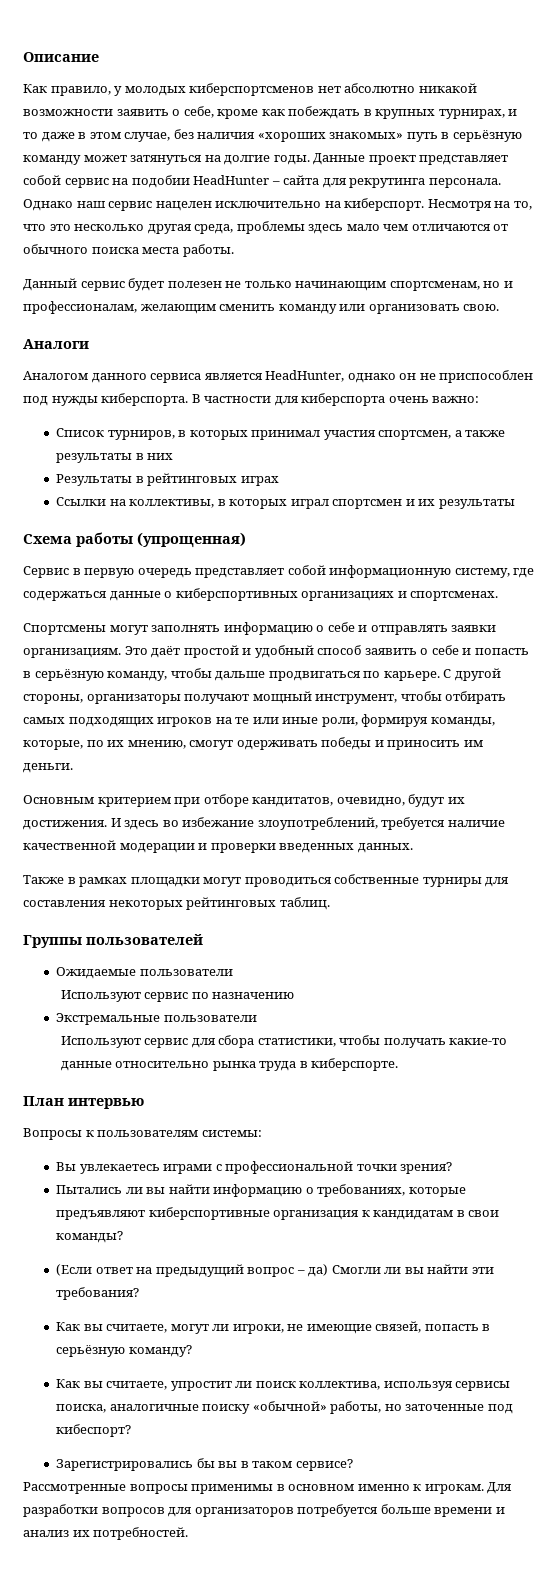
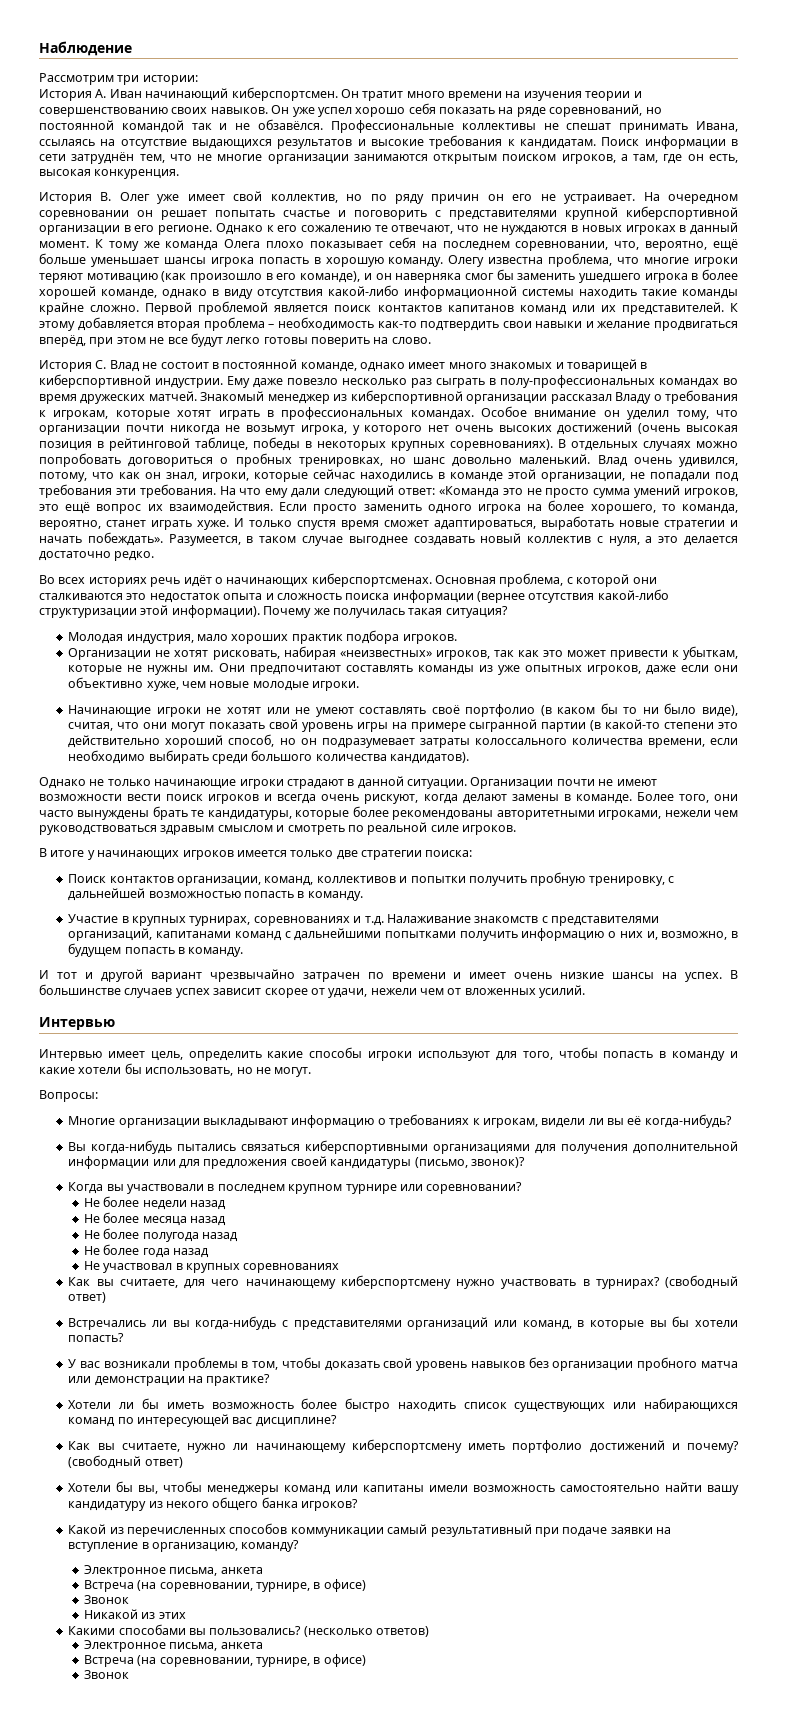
- Описание
- Как правило, у молодых киберспортсменов нет абсолютно никакой возможности заявить о себе, кроме как побеждать в крупных турнирах, и то даже в этом случае, без наличия «хороших знакомых» путь в серьёзную команду может затянуться на долгие годы. Данные проект представляет собой сервис на подобии HeadHunter – сайта для рекрутинга персонала. Однако наш сервис нацелен исключительно на киберспорт. Несмотря на то, что это несколько другая среда, проблемы здесь мало чем отличаются от обычного поиска места работы.
- Данный сервис будет полезен не только начинающим спортсменам, но и профессионалам, желающим сменить команду или организовать свою.
- Аналоги
- Аналогом данного сервиса является HeadHunter, однако он не приспособлен под нужды киберспорта. В частности для киберспорта очень важно:
- Список турниров, в которых принимал участия спортсмен, а также результаты в них
- Результаты в рейтинговых играх
- Ссылки на коллективы, в которых играл спортсмен и их результаты
- Схема работы (упрощенная)
- Сервис в первую очередь представляет собой информационную систему, где содержаться данные о киберспортивных организациях и спортсменах.
- Спортсмены могут заполнять информацию о себе и отправлять заявки организациям. Это даёт простой и удобный способ заявить о себе и попасть в серьёзную команду, чтобы дальше продвигаться по карьере. С другой стороны, организаторы получают мощный инструмент, чтобы отбирать самых подходящих игроков на те или иные роли, формируя команды, которые, по их мнению, смогут одерживать победы и приносить им деньги.
- Основным критерием при отборе кандитатов, очевидно, будут их достижения. И здесь во избежание злоупотреблений, требуется наличие качественной модерации и проверки введенных данных.
- Также в рамках площадки могут проводиться собственные турниры для составления некоторых рейтинговых таблиц.
- Группы пользователей
- Ожидаемые пользователи
- Используют сервис по назначению
- Экстремальные пользователи
- Используют сервис для сбора статистики, чтобы получать какие-то данные относительно рынка труда в киберспорте.
- План интервью
- Вопросы к пользователям системы:
- Вы увлекаетесь играми с профессиональной точки зрения?
- Пытались ли вы найти информацию о требованиях, которые предъявляют киберспортивные организация к кандидатам в свои команды?
- (Если ответ на предыдущий вопрос – да) Смогли ли вы найти эти требования?
- Как вы считаете, могут ли игроки, не имеющие связей, попасть в серьёзную команду?
- Как вы считаете, упростит ли поиск коллектива, используя сервисы поиска, аналогичные поиску «обычной» работы, но заточенные под кибеспорт?
- Зарегистрировались бы вы в таком сервисе?
- Рассмотренные вопросы применимы в основном именно к игрокам. Для разработки вопросов для организаторов потребуется больше времени и анализ их потребностей.
+ Наблюдение
+ Рассмотрим три истории:
+ История А. Иван начинающий киберспортсмен. Он тратит много времени на изучения теории и совершенствованию своих навыков. Он уже успел хорошо себя показать на ряде соревнований, но постоянной командой так и не обзавёлся. Профессиональные коллективы не спешат принимать Ивана, ссылаясь на отсутствие выдающихся результатов и высокие требования к кандидатам. Поиск информации в сети затруднён тем, что не многие организации занимаются открытым поиском игроков, а там, где он есть, высокая конкуренция.
+ История B. Олег уже имеет свой коллектив, но по ряду причин он его не устраивает. На очередном соревновании он решает попытать счастье и поговорить с представителями крупной киберспортивной организации в его регионе. Однако к его сожалению те отвечают, что не нуждаются в новых игроках в данный момент. К тому же команда Олега плохо показывает себя на последнем соревновании, что, вероятно, ещё больше уменьшает шансы игрока попасть в хорошую команду. Олегу известна проблема, что многие игроки теряют мотивацию (как произошло в его команде), и он наверняка смог бы заменить ушедшего игрока в более хорошей команде, однако в виду отсутствия какой-либо информационной системы находить такие команды крайне сложно. Первой проблемой является поиск контактов капитанов команд или их представителей. К этому добавляется вторая проблема – необходимость как-то подтвердить свои навыки и желание продвигаться вперёд, при этом не все будут легко готовы поверить на слово.
+ История C. Влад не состоит в постоянной команде, однако имеет много знакомых и товарищей в киберспортивной индустрии. Ему даже повезло несколько раз сыграть в полу-профессиональных командах во время дружеских матчей. Знакомый менеджер из киберспортивной организации рассказал Владу о требования к игрокам, которые хотят играть в профессиональных командах. Особое внимание он уделил тому, что организации почти никогда не возьмут игрока, у которого нет очень высоких достижений (очень высокая позиция в рейтинговой таблице, победы в некоторых крупных соревнованиях). В отдельных случаях можно попробовать договориться о пробных тренировках, но шанс довольно маленький. Влад очень удивился, потому, что как он знал, игроки, которые сейчас находились в команде этой организации, не попадали под требования эти требования. На что ему дали следующий ответ: «Команда это не просто сумма умений игроков, это ещё вопрос их взаимодействия. Если просто заменить одного игрока на более хорошего, то команда, вероятно, станет играть хуже. И только спустя время сможет адаптироваться, выработать новые стратегии и начать побеждать». Разумеется, в таком случае выгоднее создавать новый коллектив с нуля, а это делается достаточно редко.
+ Во всех историях речь идёт о начинающих киберспортсменах. Основная проблема, с которой они сталкиваются это недостаток опыта и сложность поиска информации (вернее отсутствия какой-либо структуризации этой информации). Почему же получилась такая ситуация?
+ Молодая индустрия, мало хороших практик подбора игроков.
+ Организации не хотят рисковать, набирая «неизвестных» игроков, так как это может привести к убыткам, которые не нужны им. Они предпочитают составлять команды из уже опытных игроков, даже если они объективно хуже, чем новые молодые игроки.
+ Начинающие игроки не хотят или не умеют составлять своё портфолио (в каком бы то ни было виде), считая, что они могут показать свой уровень игры на примере сыгранной партии (в какой-то степени это действительно хороший способ, но он подразумевает затраты колоссального количества времени, если необходимо выбирать среди большого количества кандидатов).
+ Однако не только начинающие игроки страдают в данной ситуации. Организации почти не имеют возможности вести поиск игроков и всегда очень рискуют, когда делают замены в команде. Более того, они часто вынуждены брать те кандидатуры, которые более рекомендованы авторитетными игроками, нежели чем руководствоваться здравым смыслом и смотреть по реальной силе игроков.
+ В итоге у начинающих игроков имеется только две стратегии поиска:
+ Поиск контактов организации, команд, коллективов и попытки получить пробную тренировку, с дальнейшей возможностью попасть в команду.
+ Участие в крупных турнирах, соревнованиях и т.д. Налаживание знакомств с представителями организаций, капитанами команд с дальнейшими попытками получить информацию о них и, возможно, в будущем попасть в команду.
+ И тот и другой вариант чрезвычайно затрачен по времени и имеет очень низкие шансы на успех. В большинстве случаев успех зависит скорее от удачи, нежели чем от вложенных усилий.
+ Интервью
+ Интервью имеет цель, определить какие способы игроки используют для того, чтобы попасть в команду и какие хотели бы использовать, но не могут.
+ Вопросы:
+ Многие организации выкладывают информацию о требованиях к игрокам, видели ли вы её когда-нибудь?
+ Вы когда-нибудь пытались связаться киберспортивными организациями для получения дополнительной информации или для предложения своей кандидатуры (письмо, звонок)?
+ Когда вы участвовали в последнем крупном турнире или соревновании?
+ Не более недели назад
+ Не более месяца назад
+ Не более полугода назад
+ Не более года назад
+ Не участвовал в крупных соревнованиях
+ Как вы считаете, для чего начинающему киберспортсмену нужно участвовать в турнирах? (свободный ответ)
+ Встречались ли вы когда-нибудь с представителями организаций или команд, в которые вы бы хотели попасть?
+ У вас возникали проблемы в том, чтобы доказать свой уровень навыков без организации пробного матча или демонстрации на практике?
+ Хотели ли бы иметь возможность более быстро находить список существующих или набирающихся команд по интересующей вас дисциплине?
+ Как вы считаете, нужно ли начинающему киберспортсмену иметь портфолио достижений и почему? (свободный ответ)
+ Хотели бы вы, чтобы менеджеры команд или капитаны имели возможность самостоятельно найти вашу кандидатуру из некого общего банка игроков?
+ Какой из перечисленных способов коммуникации самый результативный при подаче заявки на вступление в организацию, команду?
+ Электронное письма, анкета
+ Встреча (на соревновании, турнире, в офисе)
+ Звонок
+ Никакой из этих
+ Какими способами вы пользовались? (несколько ответов)
+ Электронное письма, анкета
+ Встреча (на соревновании, турнире, в офисе)
+ Звонок

